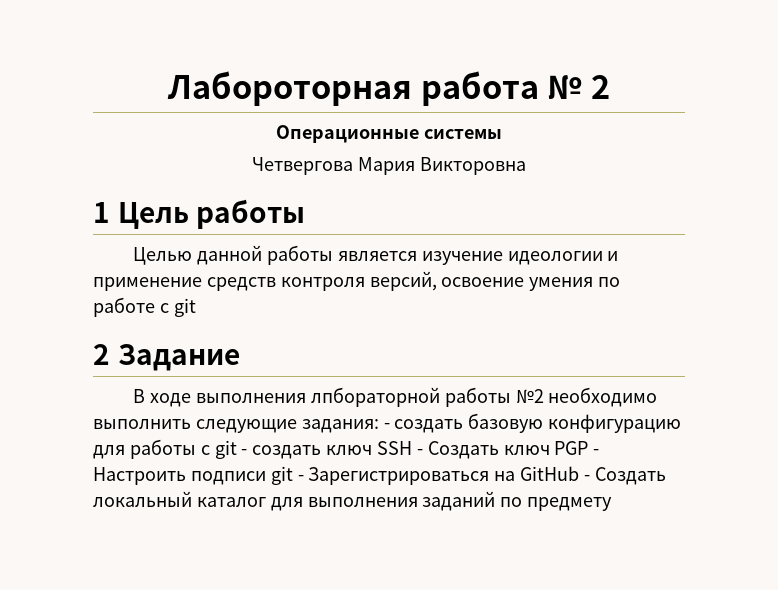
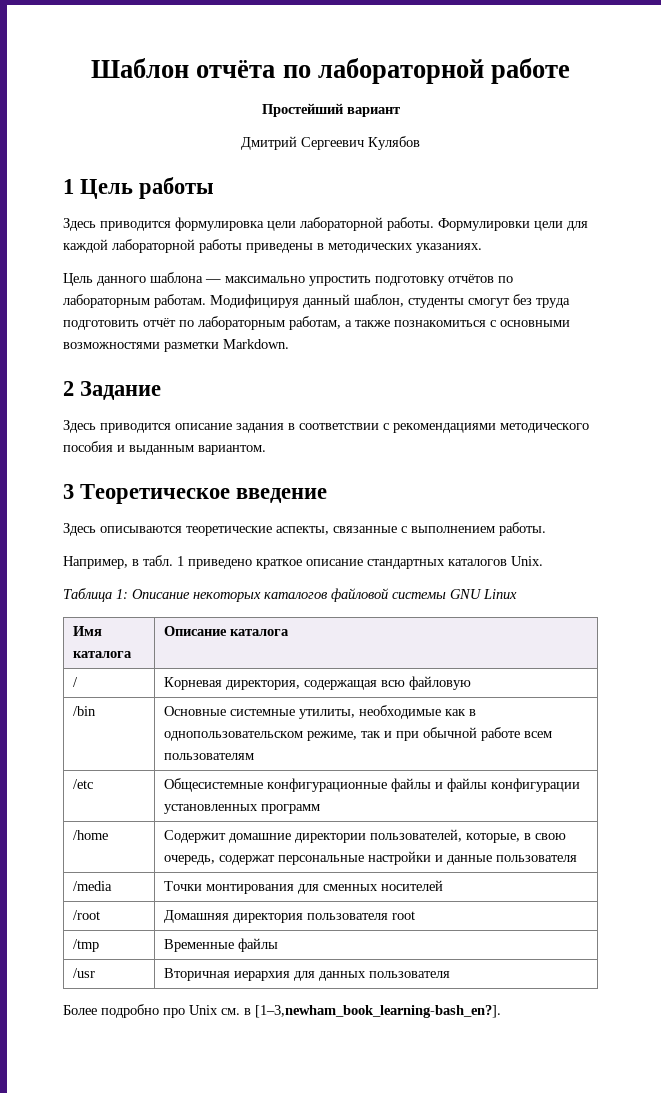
- Лабороторная работа № 2
- Операционные системы
- Четвергова Мария Викторовна
+ Шаблон отчёта по лабораторной работе
+ Простейший вариант
+ Дмитрий Сергеевич Кулябов
  1 Цель работы
- Целью данной работы является изучение идеологии и применение средств контроля версий, освоение умения по работе с git
+ Здесь приводится формулировка цели лабораторной работы. Формулировки цели для каждой лабораторной работы приведены в методических указаниях.
+ Цель данного шаблона — максимально упростить подготовку отчётов по лабораторным работам. Модифицируя данный шаблон, студенты смогут без труда подготовить отчёт по лабораторным работам, а также познакомиться с основными возможностями разметки Markdown.
  2 Задание
- В ходе выполнения лпбораторной работы №2 необходимо выполнить следующие задания: - создать базовую конфигурацию для работы с git - создать ключ SSH - Создать ключ PGP - Настроить подписи git - Зарегистрироваться на GitHub - Создать локальный каталог для выполнения заданий по предмету
+ Здесь приводится описание задания в соответствии с рекомендациями методического пособия и выданным вариантом.
+ 3 Теоретическое введение
+ Здесь описываются теоретические аспекты, связанные с выполнением работы.
+ Например, в табл. 1 приведено краткое описание стандартных каталогов Unix.
+ Таблица 1: Описание некоторых каталогов файловой системы GNU Linux
+ Имя каталога | Описание каталога
+ / | Корневая директория, содержащая всю файловую
+ /bin | Основные системные утилиты, необходимые как в однопользовательском режиме, так и при обычной работе всем пользователям
+ /etc | Общесистемные конфигурационные файлы и файлы конфигурации установленных программ
+ /home | Содержит домашние директории пользователей, которые, в свою очередь, содержат персональные настройки и данные пользователя
+ /media | Точки монтирования для сменных носителей
+ /root | Домашняя директория пользователя root
+ /tmp | Временные файлы
+ /usr | Вторичная иерархия для данных пользователя
+ Более подробно про Unix см. в [1–3,newham_book_learning-bash_en?].

